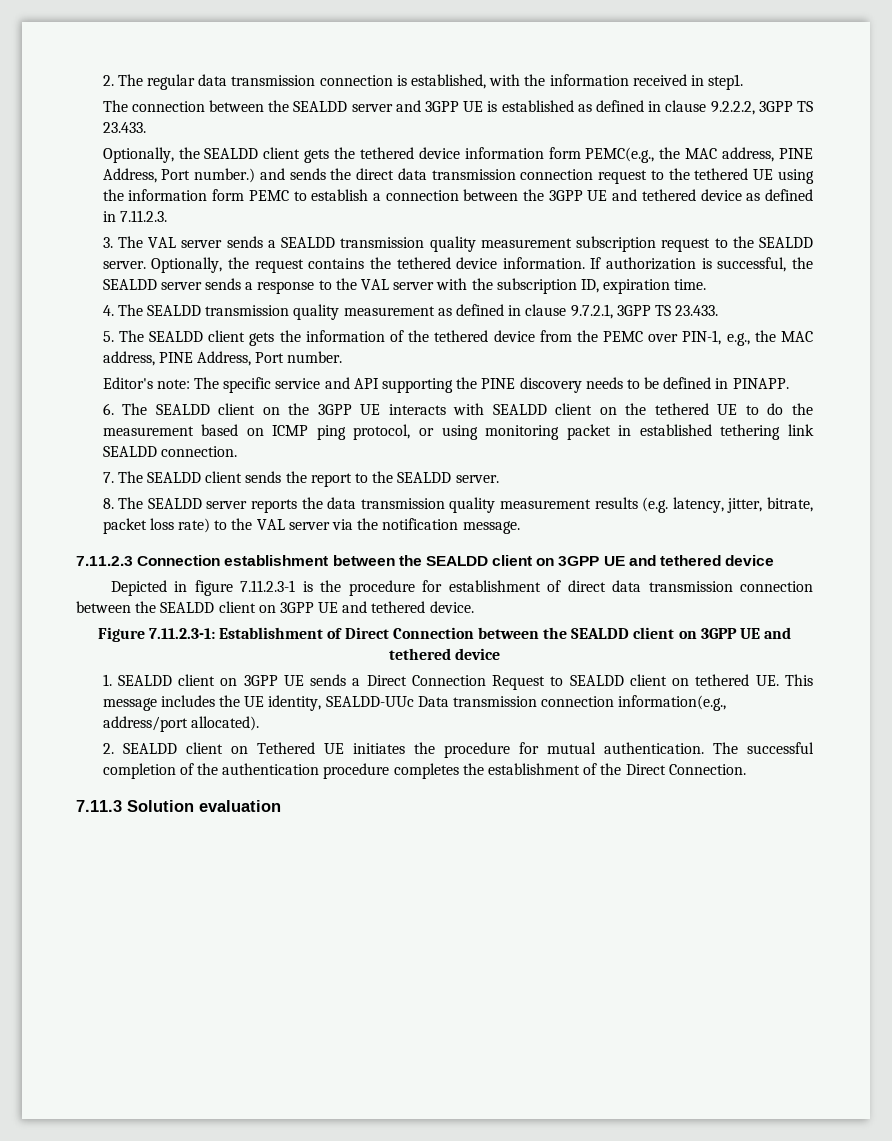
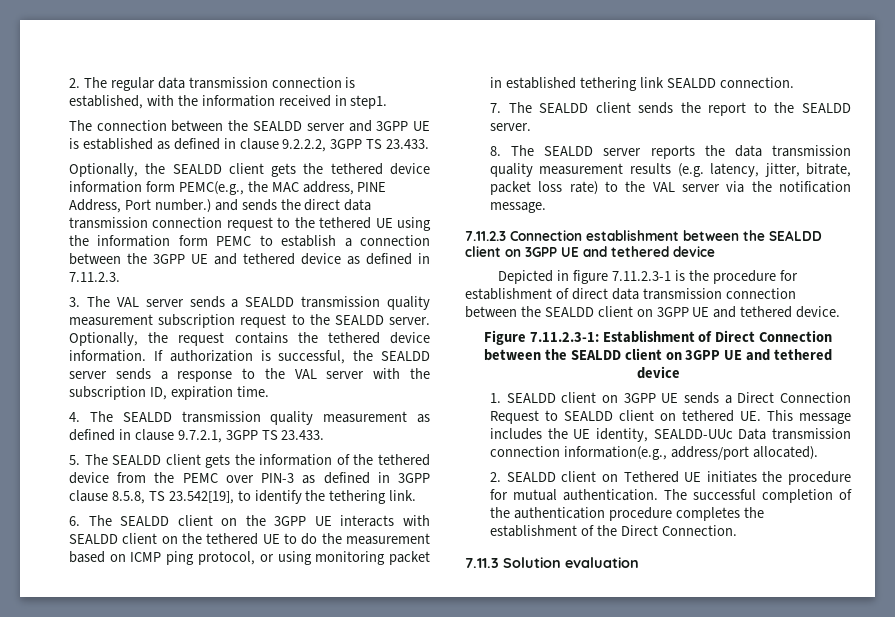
- 5. The SEALDD client gets the information of the tethered device from the PEMC over PIN-1, e.g., the MAC address, PINE Address, Port number.
- Editor's note: The specific service and API supporting the PINE discovery needs to be defined in PINAPP.
+ 5. The SEALDD client gets the information of the tethered device from the PEMC over PIN-3 as defined in 3GPP clause 8.5.8, TS 23.542[19], to identify the tethering link.

